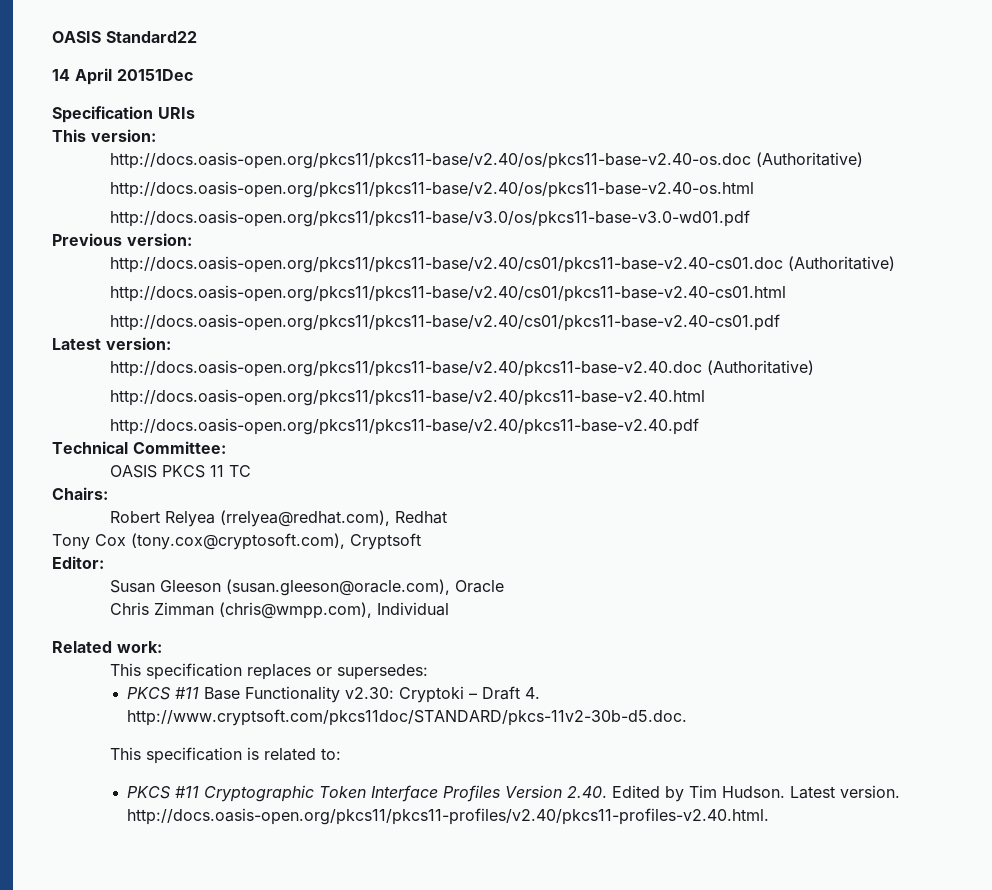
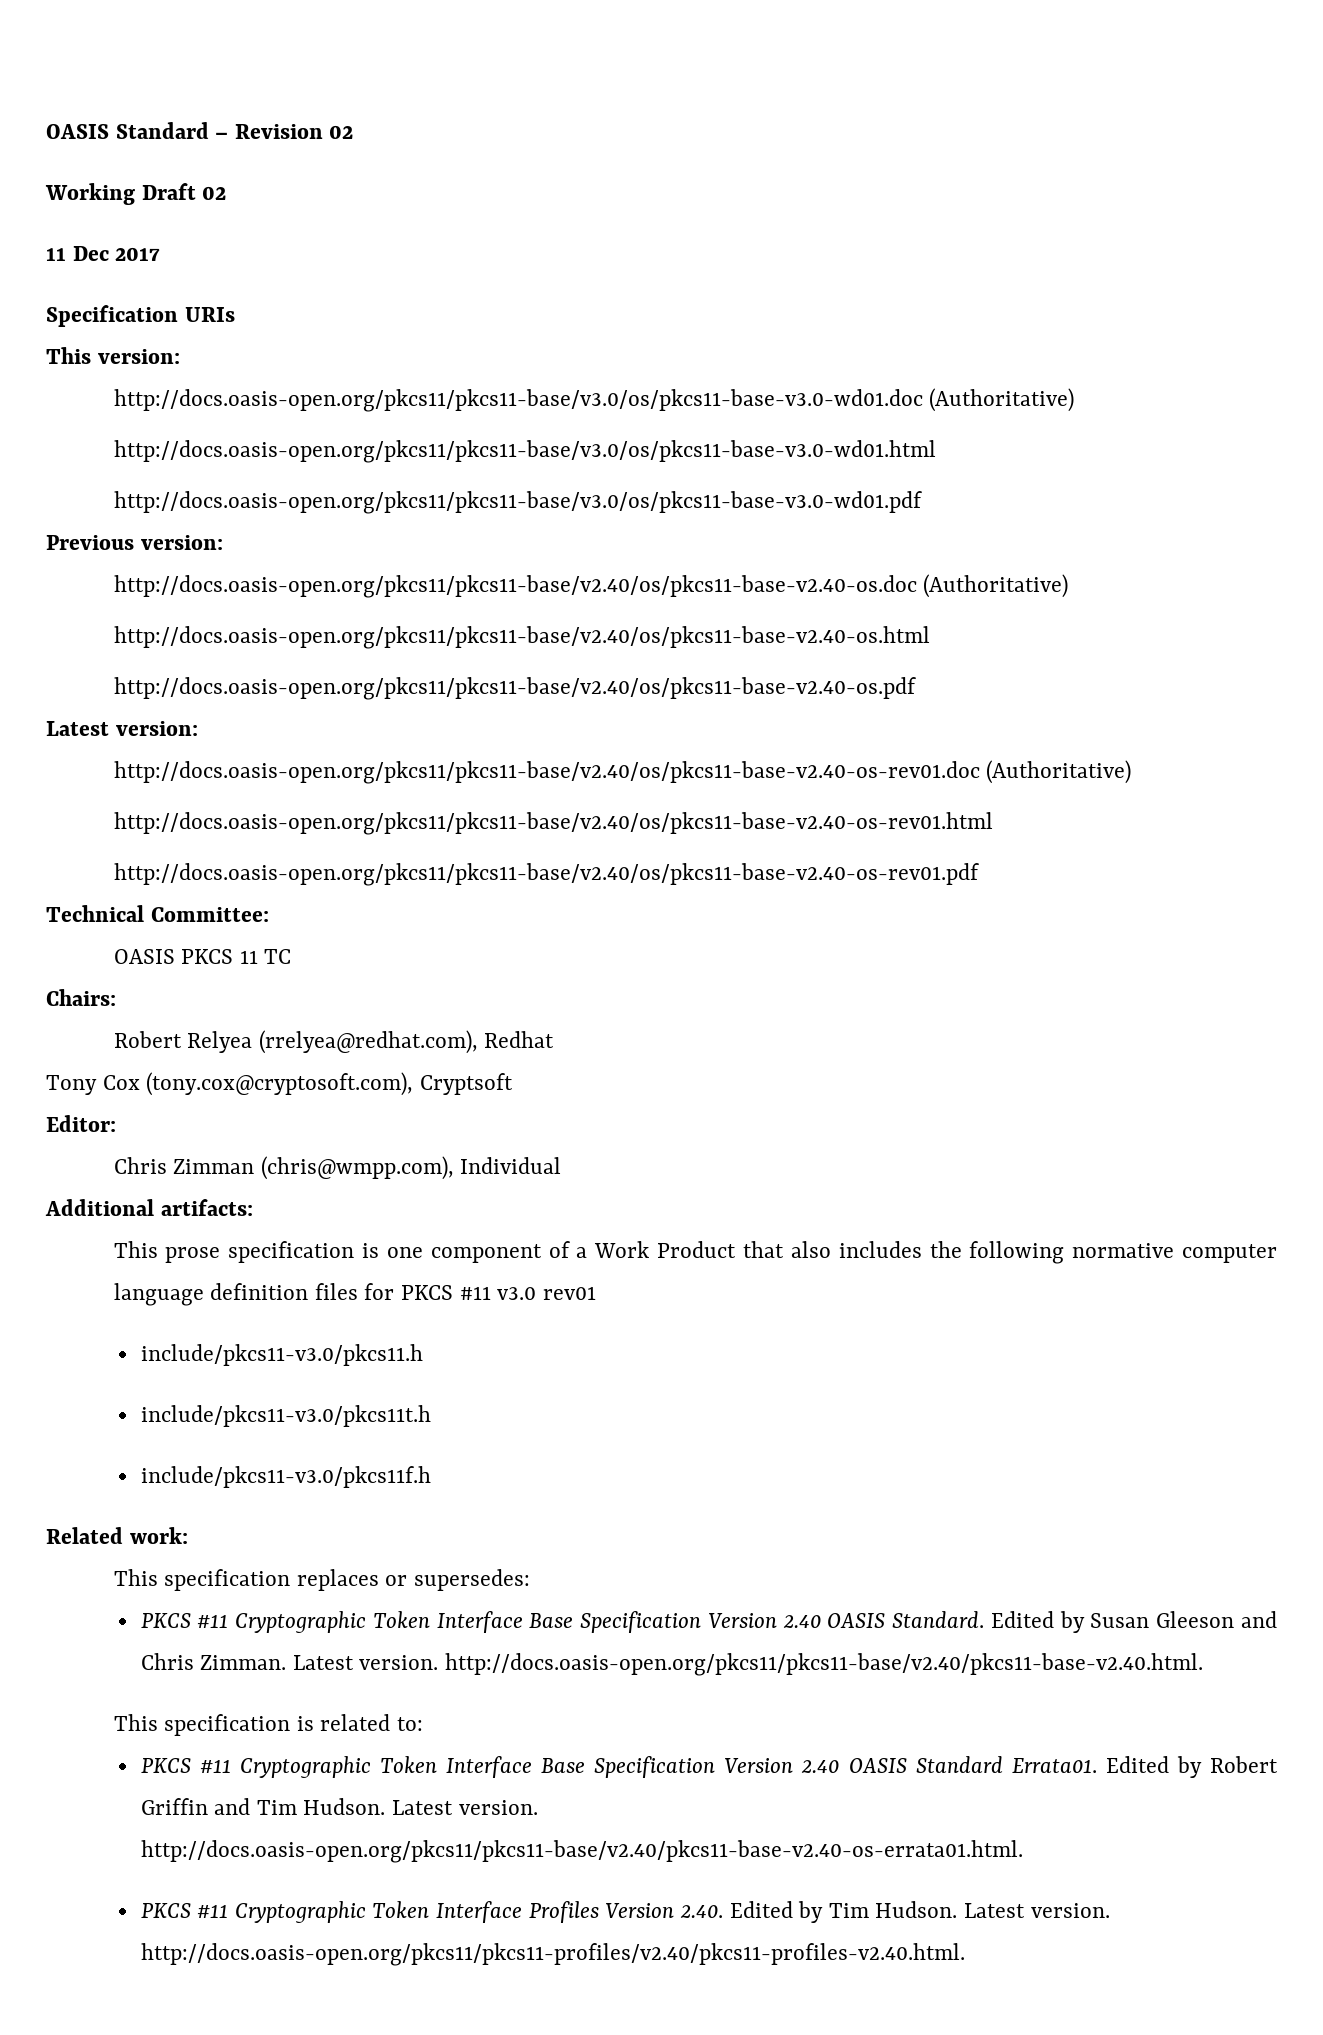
- OASIS Standard22
- 14 April 20151Dec
+ OASIS Standard – Revision 02
+ Working Draft 02
+ 11 Dec 2017
- http://docs.oasis-open.org/pkcs11/pkcs11-base/v2.40/os/pkcs11-base-v2.40-os.doc (Authoritative)
- http://docs.oasis-open.org/pkcs11/pkcs11-base/v2.40/os/pkcs11-base-v2.40-os.html
+ http://docs.oasis-open.org/pkcs11/pkcs11-base/v3.0/os/pkcs11-base-v3.0-wd01.doc (Authoritative)
+ http://docs.oasis-open.org/pkcs11/pkcs11-base/v3.0/os/pkcs11-base-v3.0-wd01.html
- http://docs.oasis-open.org/pkcs11/pkcs11-base/v2.40/cs01/pkcs11-base-v2.40-cs01.doc (Authoritative)
- http://docs.oasis-open.org/pkcs11/pkcs11-base/v2.40/cs01/pkcs11-base-v2.40-cs01.html
- http://docs.oasis-open.org/pkcs11/pkcs11-base/v2.40/cs01/pkcs11-base-v2.40-cs01.pdf
+ http://docs.oasis-open.org/pkcs11/pkcs11-base/v2.40/os/pkcs11-base-v2.40-os.doc (Authoritative)
+ http://docs.oasis-open.org/pkcs11/pkcs11-base/v2.40/os/pkcs11-base-v2.40-os.html
+ http://docs.oasis-open.org/pkcs11/pkcs11-base/v2.40/os/pkcs11-base-v2.40-os.pdf
- http://docs.oasis-open.org/pkcs11/pkcs11-base/v2.40/pkcs11-base-v2.40.doc (Authoritative)
- http://docs.oasis-open.org/pkcs11/pkcs11-base/v2.40/pkcs11-base-v2.40.html
- http://docs.oasis-open.org/pkcs11/pkcs11-base/v2.40/pkcs11-base-v2.40.pdf
+ http://docs.oasis-open.org/pkcs11/pkcs11-base/v2.40/os/pkcs11-base-v2.40-os-rev01.doc (Authoritative)
+ http://docs.oasis-open.org/pkcs11/pkcs11-base/v2.40/os/pkcs11-base-v2.40-os-rev01.html
+ http://docs.oasis-open.org/pkcs11/pkcs11-base/v2.40/os/pkcs11-base-v2.40-os-rev01.pdf
- Susan Gleeson (susan.gleeson@oracle.com), Oracle
+ Additional artifacts:
+ This prose specification is one component of a Work Product that also includes the following normative computer language definition files for PKCS #11 v3.0 rev01
+ include/pkcs11-v3.0/pkcs11.h
+ include/pkcs11-v3.0/pkcs11t.h
+ include/pkcs11-v3.0/pkcs11f.h
- PKCS #11 Base Functionality v2.30: Cryptoki – Draft 4. http://www.cryptsoft.com/pkcs11doc/STANDARD/pkcs-11v2-30b-d5.doc.
+ PKCS #11 Cryptographic Token Interface Base Specification Version 2.40 OASIS Standard. Edited by Susan Gleeson and Chris Zimman. Latest version. http://docs.oasis-open.org/pkcs11/pkcs11-base/v2.40/pkcs11-base-v2.40.html.
+ PKCS #11 Cryptographic Token Interface Base Specification Version 2.40 OASIS Standard Errata01. Edited by Robert Griffin and Tim Hudson. Latest version. http://docs.oasis-open.org/pkcs11/pkcs11-base/v2.40/pkcs11-base-v2.40-os-errata01.html.

